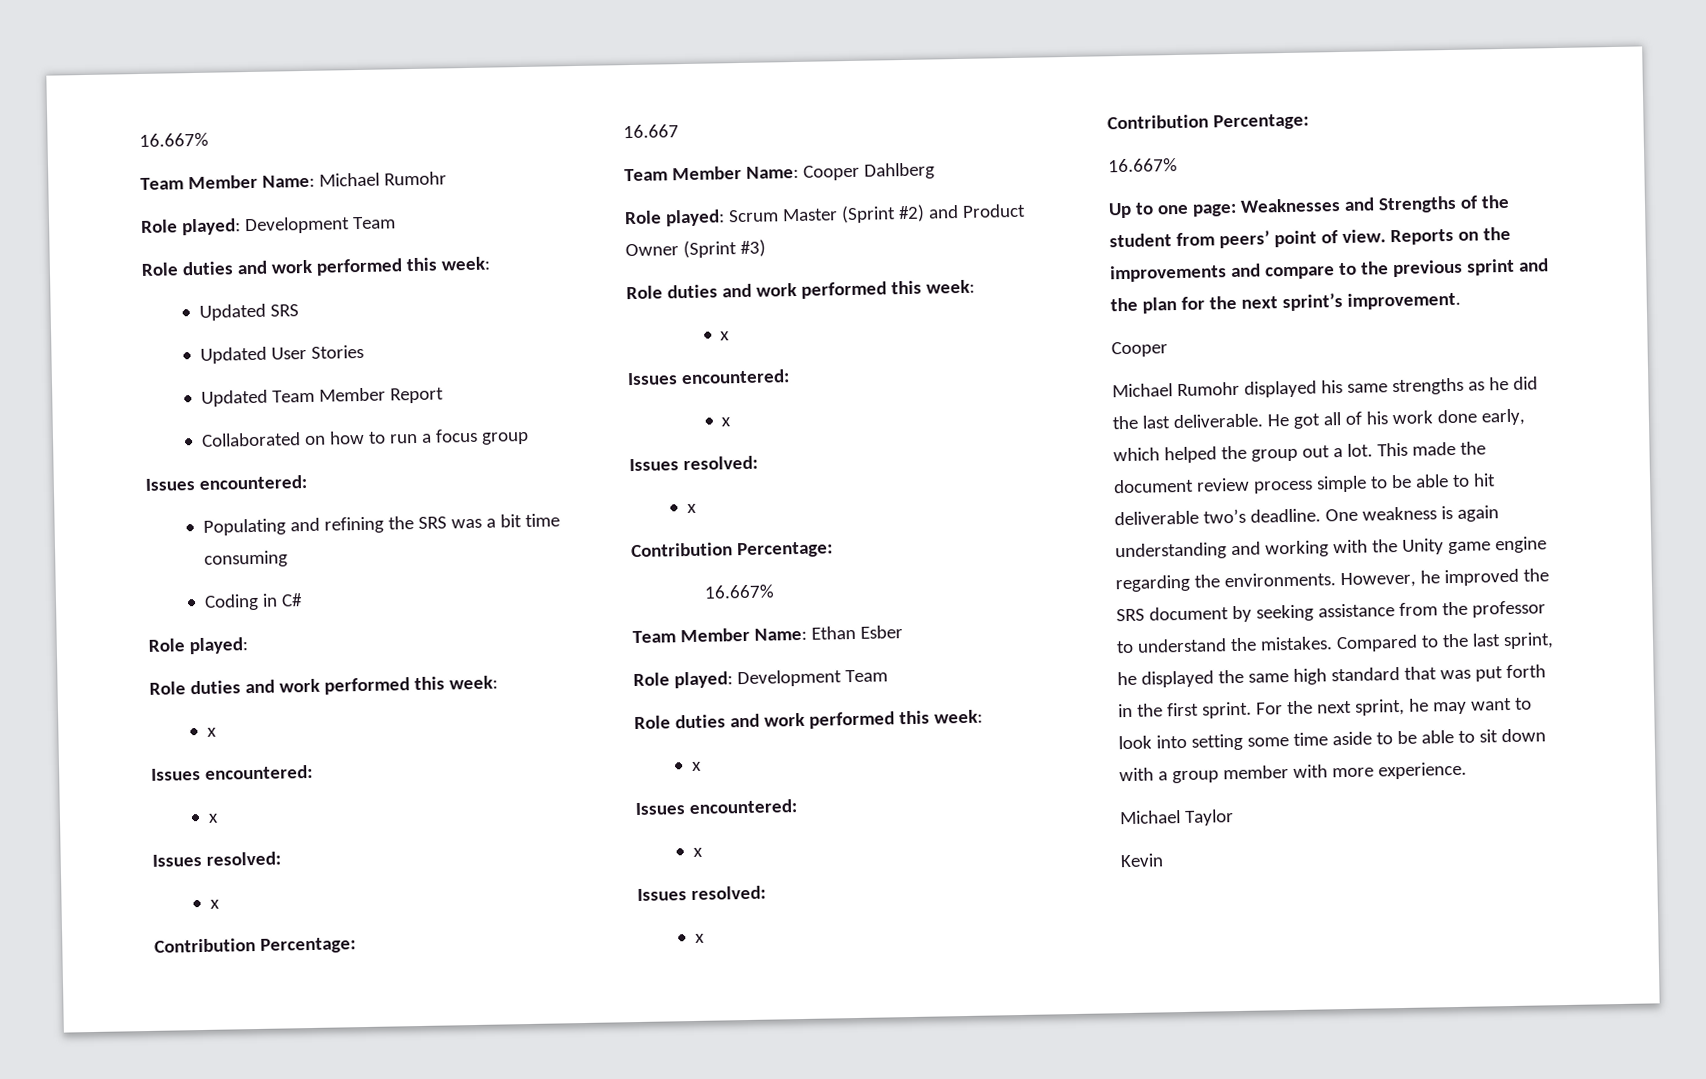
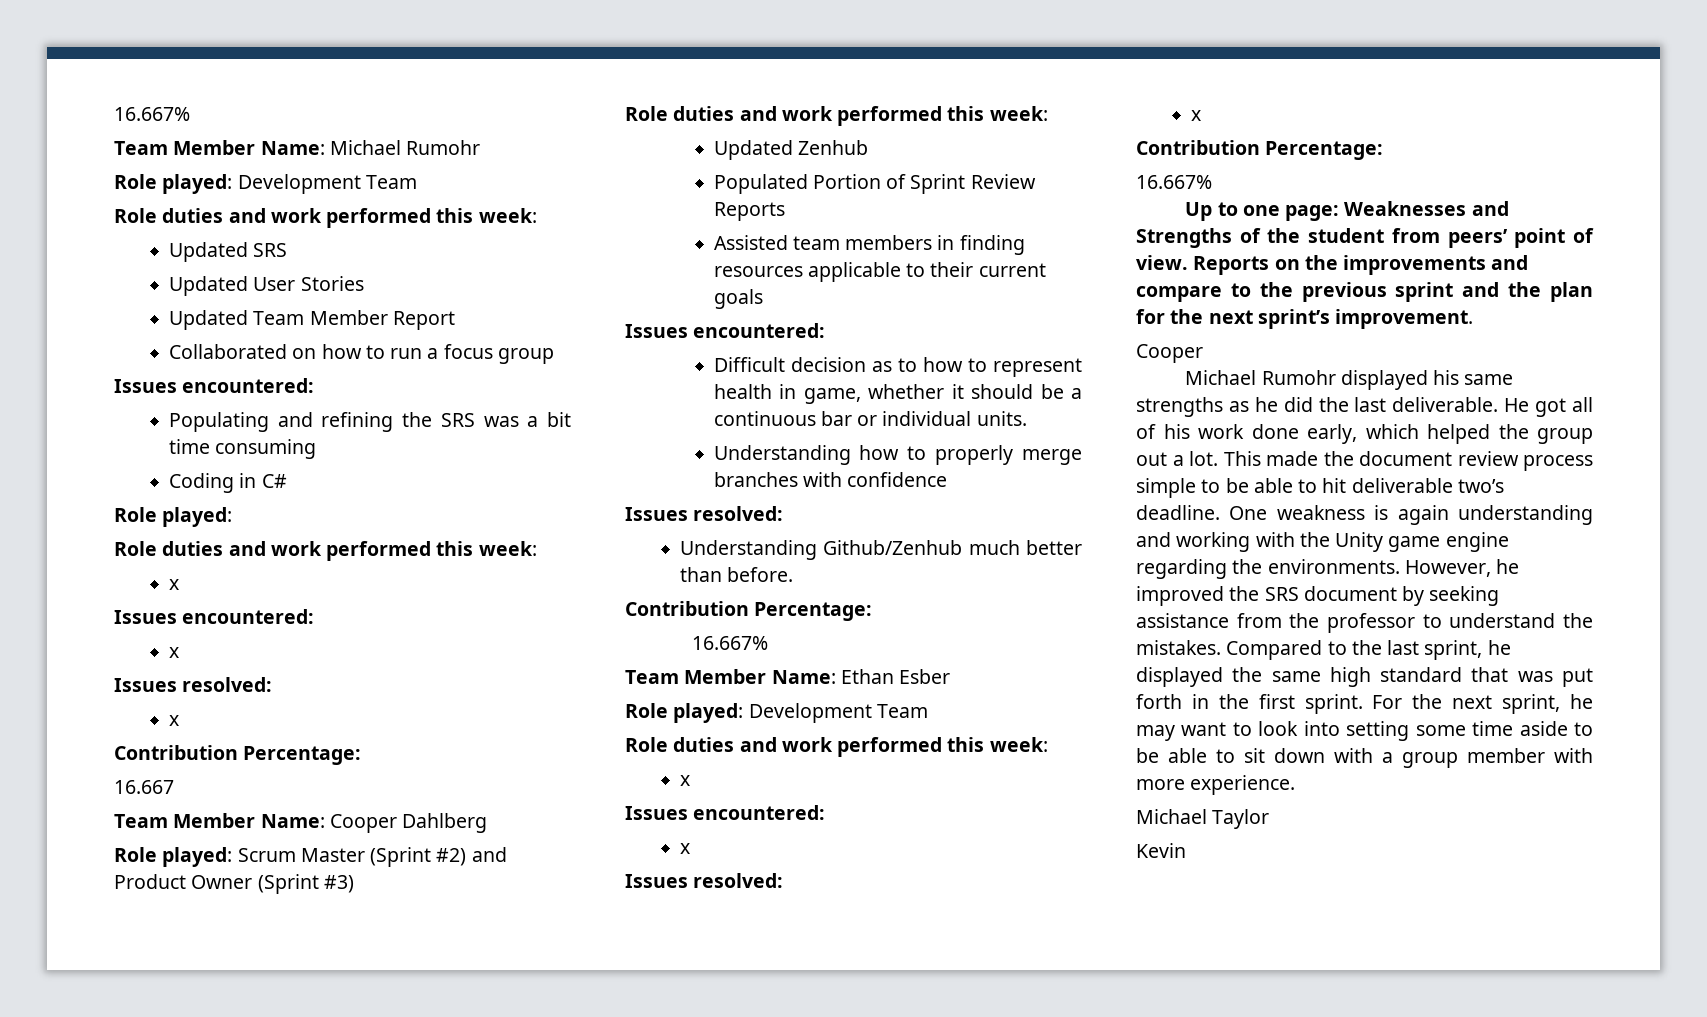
  Role played: Scrum Master (Sprint #2) and Product Owner (Sprint #3)
  Role duties and work performed this week:
- x
+ Updated Zenhub
+ Populated Portion of Sprint Review Reports
+ Assisted team members in finding resources applicable to their current goals
  Issues encountered:
- x
+ Difficult decision as to how to represent health in game, whether it should be a continuous bar or individual units.
+ Understanding how to properly merge branches with confidence
  Issues resolved:
- x
+ Understanding Github/Zenhub much better than before.

